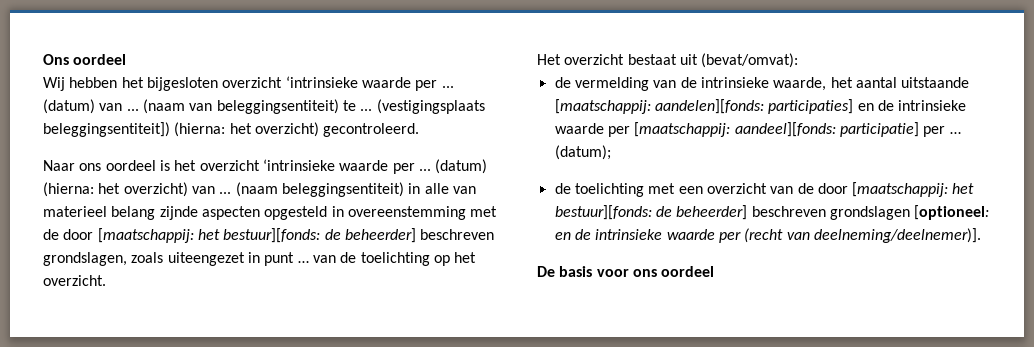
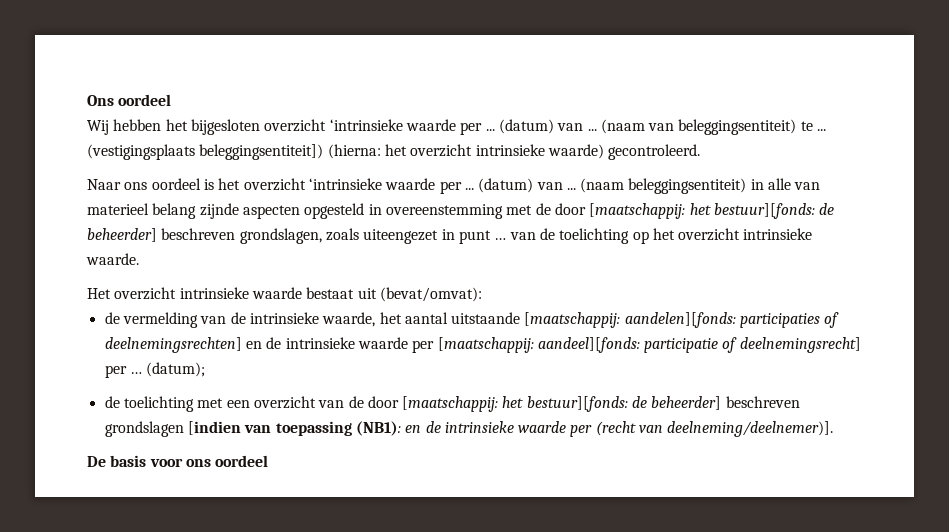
- (vestigingsplaats beleggingsentiteit]) (hierna: het overzicht) gecontroleerd.
+ (vestigingsplaats beleggingsentiteit]) (hierna: het overzicht intrinsieke waarde) gecontroleerd.
- Naar ons oordeel is het overzicht ‘intrinsieke waarde per ... (datum) (hierna: het overzicht) van ...
+ Naar ons oordeel is het overzicht ‘intrinsieke waarde per ... (datum) van ...
- (naam beleggingsentiteit) in alle van materieel belang zijnde aspecten opgesteld in overeenstemming met de door [maatschappij: het bestuur][fonds: de beheerder] beschreven grondslagen, zoals uiteengezet in punt … van de toelichting op het overzicht.
+ (naam beleggingsentiteit) in alle van materieel belang zijnde aspecten opgesteld in overeenstemming met de door [maatschappij: het bestuur][fonds: de beheerder] beschreven grondslagen, zoals uiteengezet in punt … van de toelichting op het overzicht intrinsieke waarde.
- Het overzicht bestaat uit (bevat/omvat):
+ Het overzicht intrinsieke waarde bestaat uit (bevat/omvat):
- de vermelding van de intrinsieke waarde, het aantal uitstaande [maatschappij: aandelen][fonds: participaties] en de intrinsieke waarde per [maatschappij: aandeel][fonds: participatie] per …
+ de vermelding van de intrinsieke waarde, het aantal uitstaande [maatschappij: aandelen][fonds: participaties of deelnemingsrechten] en de intrinsieke waarde per [maatschappij: aandeel][fonds: participatie of deelnemingsrecht] per …
- de toelichting met een overzicht van de door [maatschappij: het bestuur][fonds: de beheerder] beschreven grondslagen [optioneel: en de intrinsieke waarde per (recht van deelneming/deelnemer)].
+ de toelichting met een overzicht van de door [maatschappij: het bestuur][fonds: de beheerder] beschreven grondslagen [indien van toepassing (NB1): en de intrinsieke waarde per (recht van deelneming/deelnemer)].

